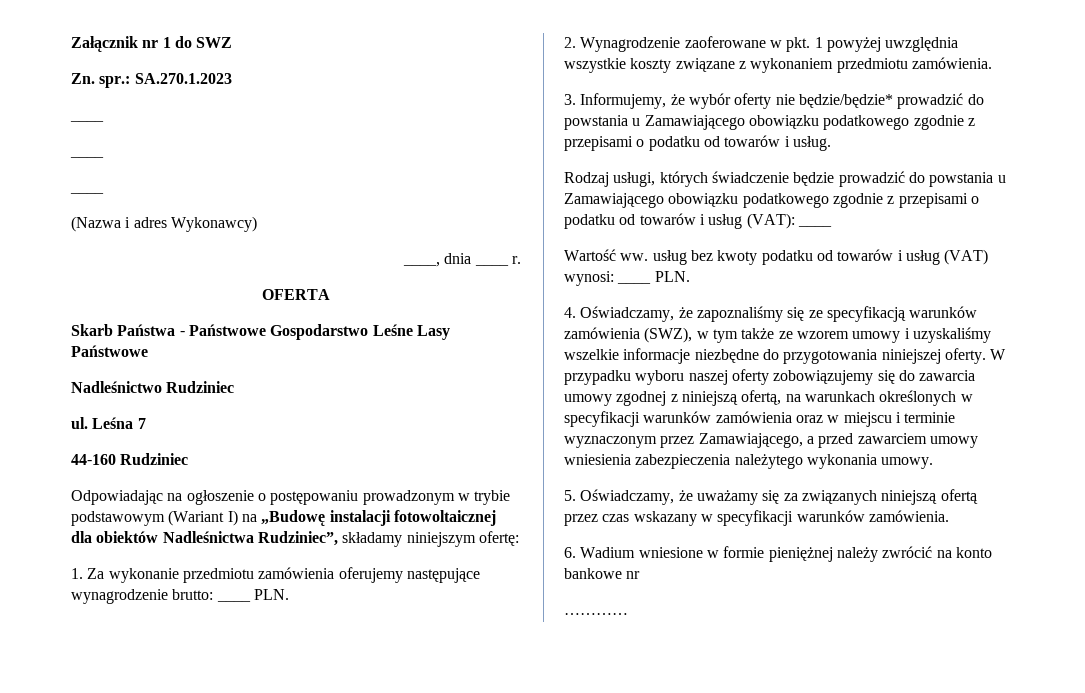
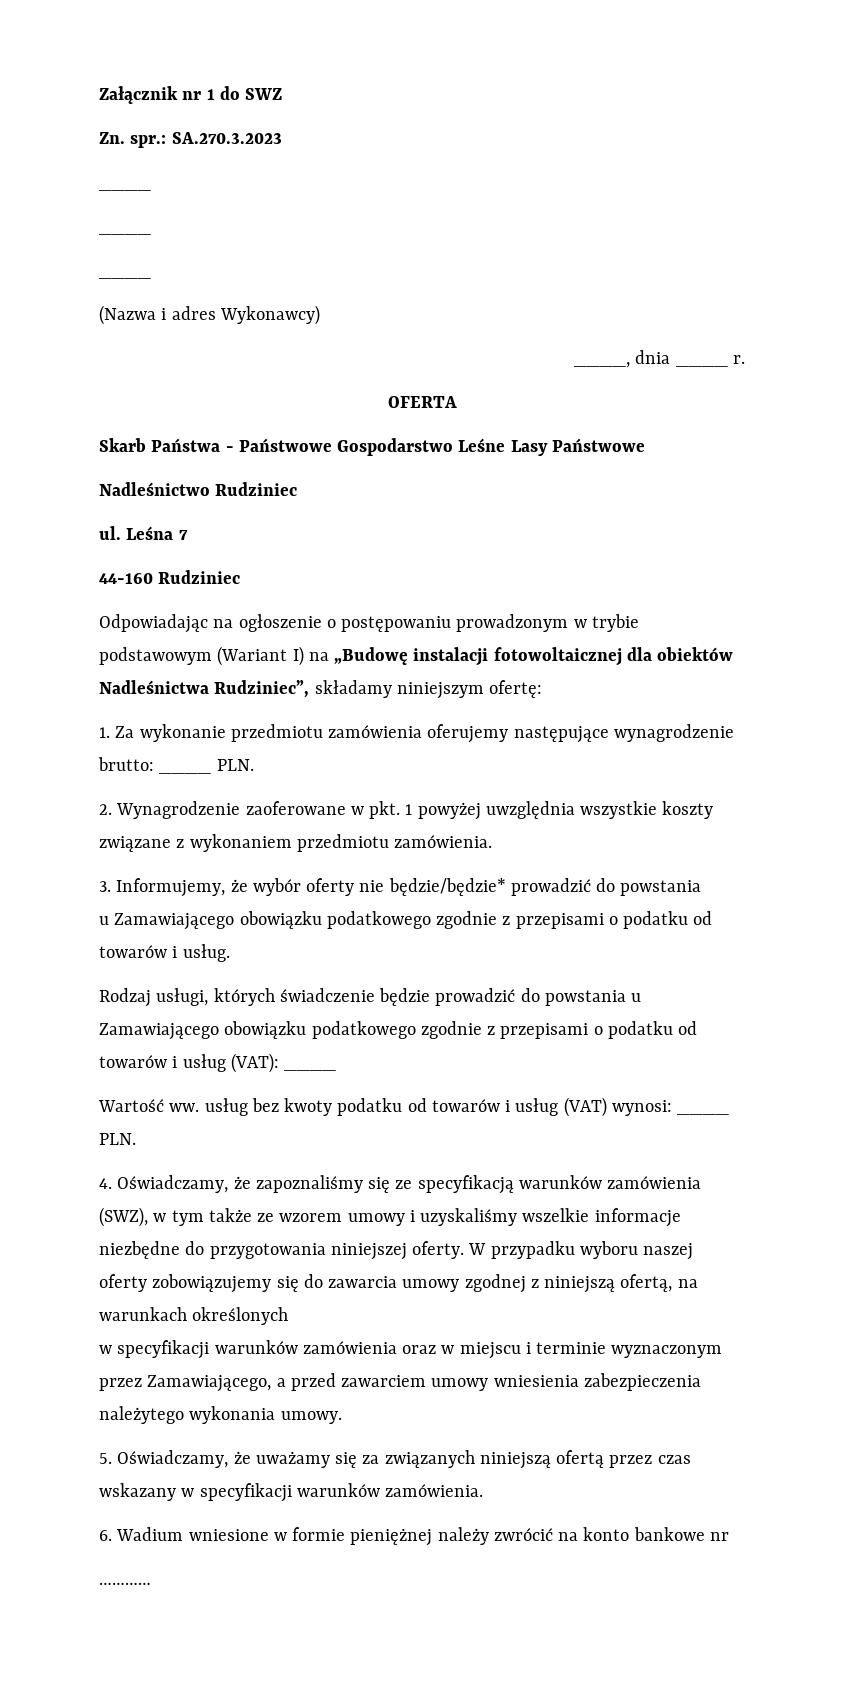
- Zn. spr.: SA.270.1.2023
+ Zn. spr.: SA.270.3.2023
- 3. Informujemy, że wybór oferty nie będzie/będzie* prowadzić do powstania u Zamawiającego obowiązku podatkowego zgodnie z przepisami o podatku od towarów i usług.
+ 3. Informujemy, że wybór oferty nie będzie/będzie* prowadzić do powstania
+ u Zamawiającego obowiązku podatkowego zgodnie z przepisami o podatku od towarów i usług.
- W przypadku wyboru naszej oferty zobowiązujemy się do zawarcia umowy zgodnej z niniejszą ofertą, na warunkach określonych w specyfikacji warunków zamówienia oraz w miejscu i terminie wyznaczonym przez Zamawiającego, a przed zawarciem umowy wniesienia zabezpieczenia należytego wykonania umowy.
+ W przypadku wyboru naszej oferty zobowiązujemy się do zawarcia umowy zgodnej z niniejszą ofertą, na warunkach określonych
+ w specyfikacji warunków zamówienia oraz w miejscu i terminie wyznaczonym przez Zamawiającego, a przed zawarciem umowy wniesienia zabezpieczenia należytego wykonania umowy.

